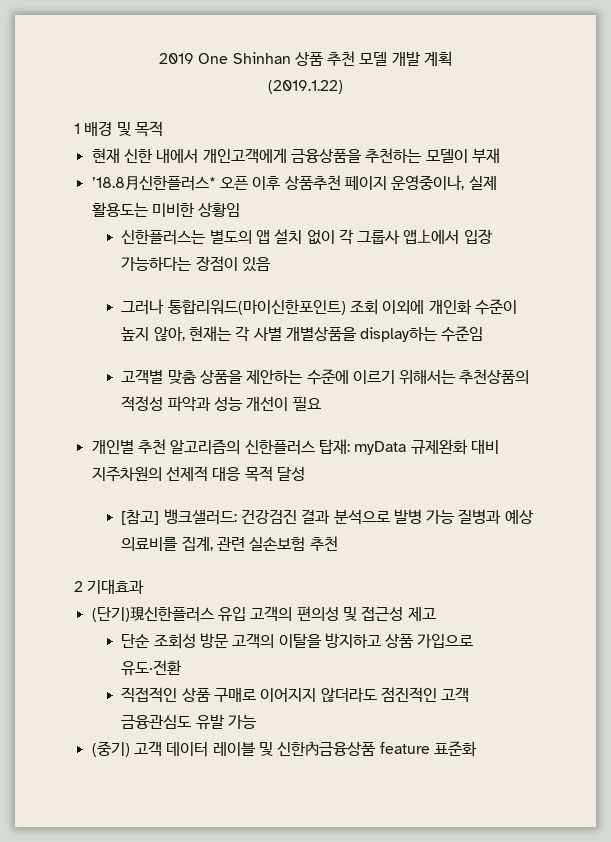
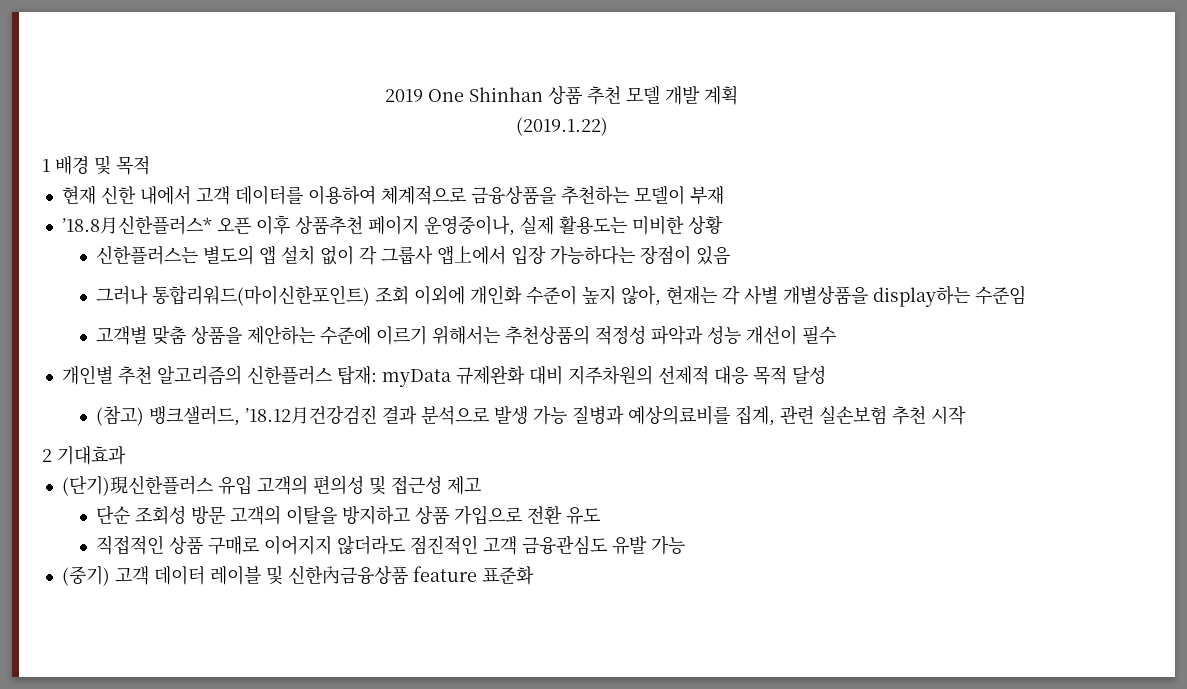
- 현재 신한 내에서 개인고객에게 금융상품을 추천하는 모델이 부재
+ 현재 신한 내에서 고객 데이터를 이용하여 체계적으로 금융상품을 추천하는 모델이 부재
- ’18.8月신한플러스* 오픈 이후 상품추천 페이지 운영중이나, 실제 활용도는 미비한 상황임
+ ’18.8月신한플러스* 오픈 이후 상품추천 페이지 운영중이나, 실제 활용도는 미비한 상황
- 고객별 맞춤 상품을 제안하는 수준에 이르기 위해서는 추천상품의 적정성 파악과 성능 개선이 필요
+ 고객별 맞춤 상품을 제안하는 수준에 이르기 위해서는 추천상품의 적정성 파악과 성능 개선이 필수
- [참고] 뱅크샐러드: 건강검진 결과 분석으로 발병 가능 질병과 예상 의료비를 집계, 관련 실손보험 추천
+ (참고) 뱅크샐러드, ’18.12月건강검진 결과 분석으로 발생 가능 질병과 예상의료비를 집계, 관련 실손보험 추천 시작
- 단순 조회성 방문 고객의 이탈을 방지하고 상품 가입으로 유도·전환
+ 단순 조회성 방문 고객의 이탈을 방지하고 상품 가입으로 전환 유도

